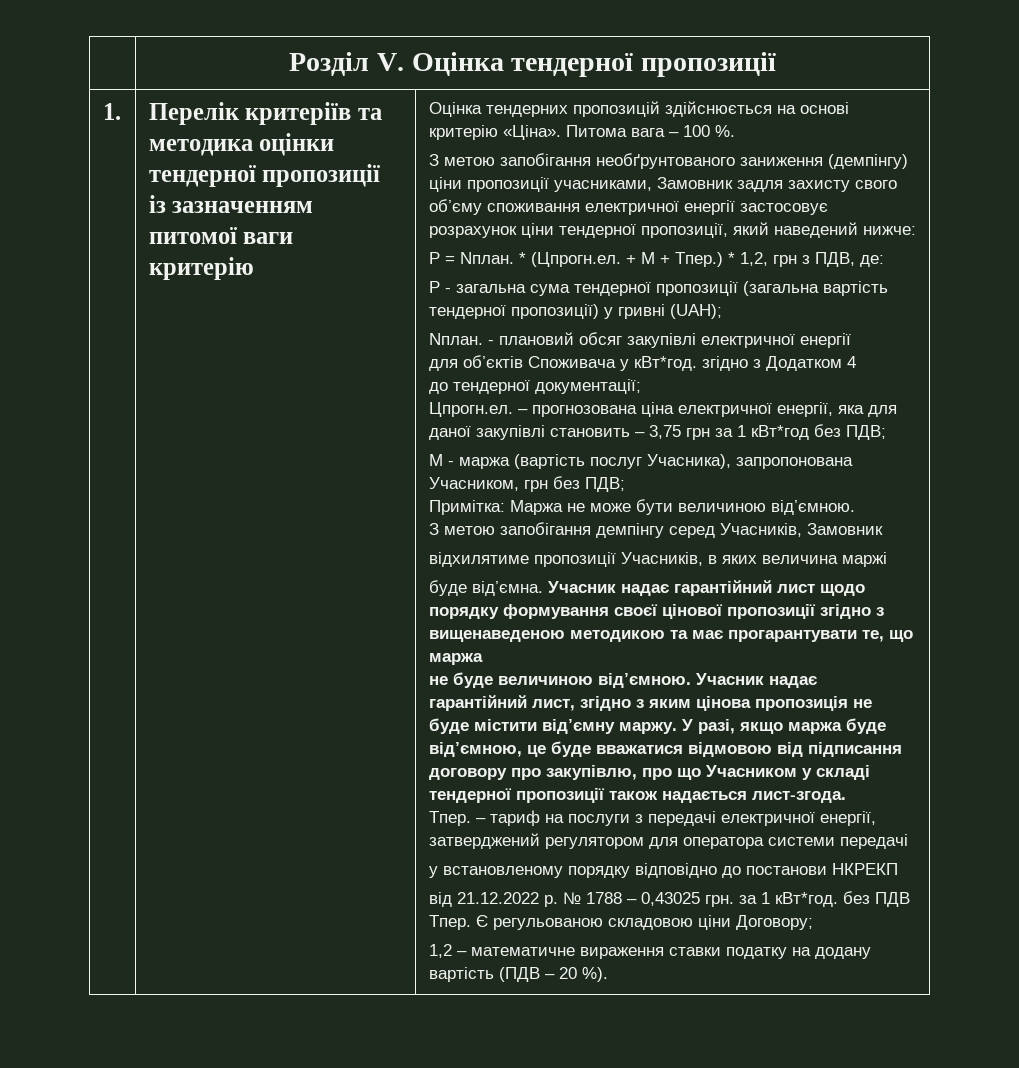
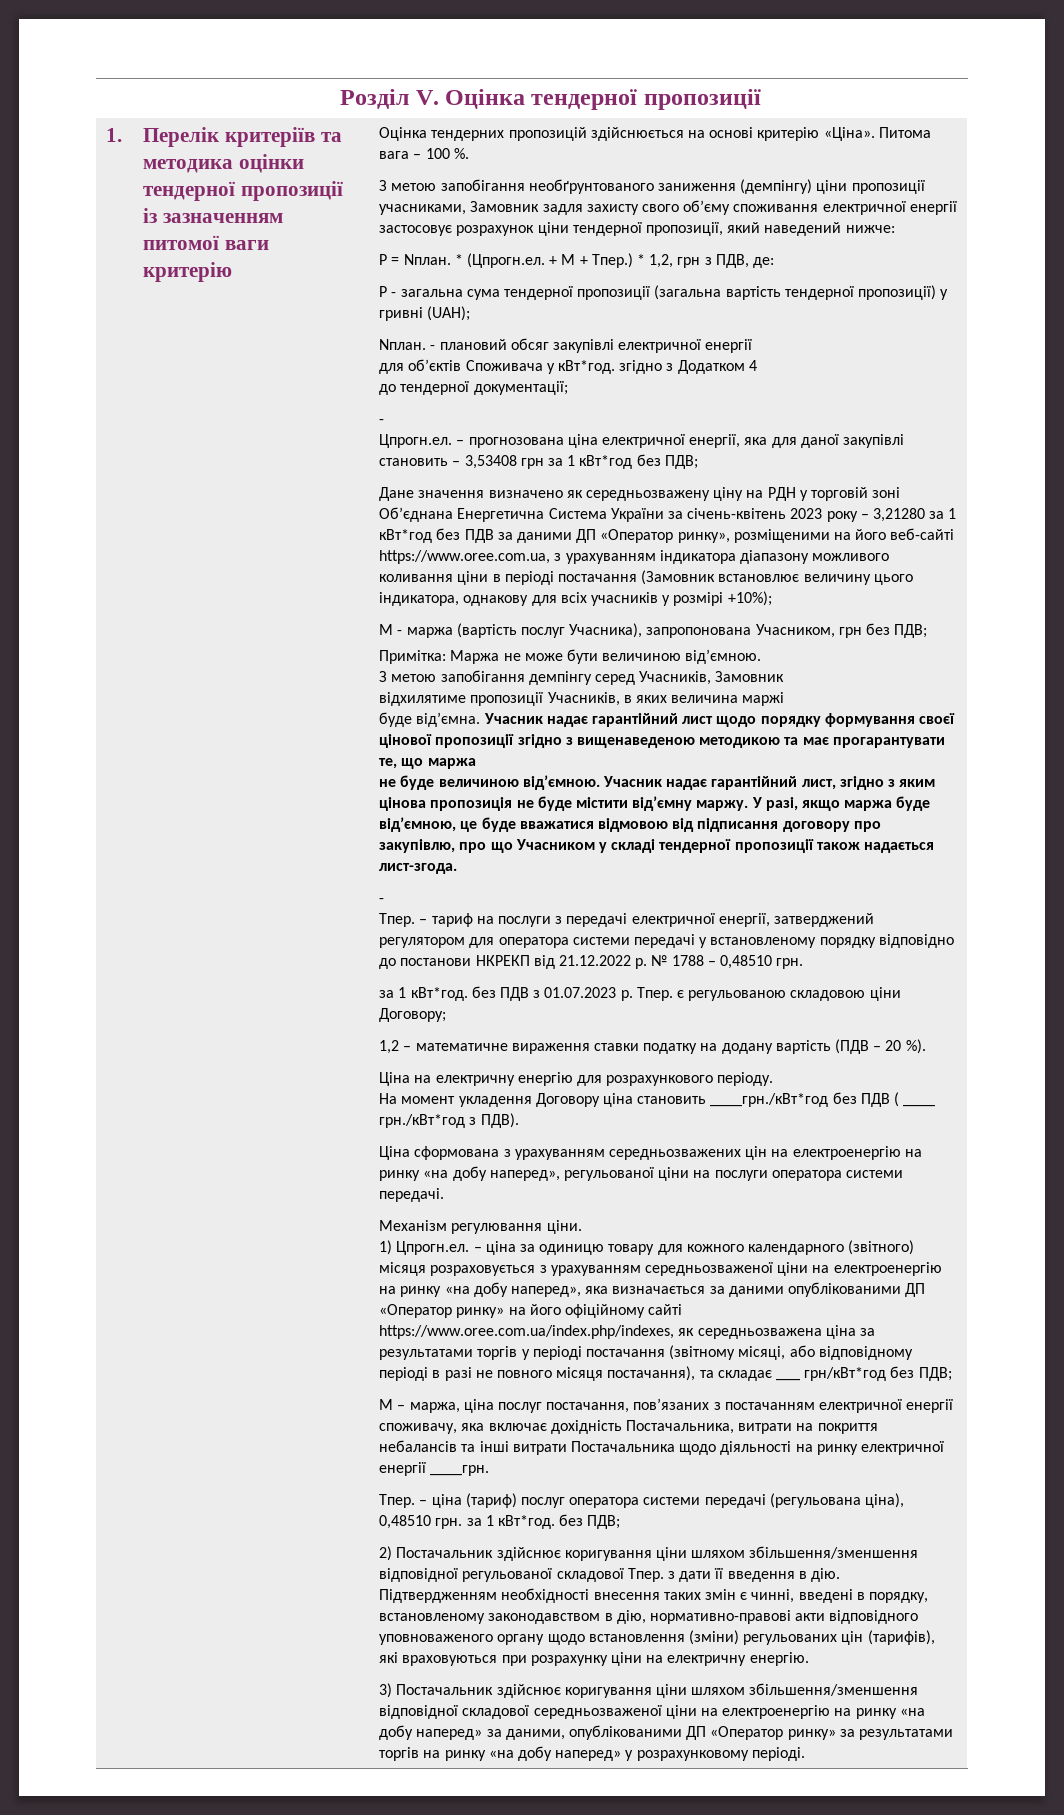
  до тендерної документації;
+ -
- Цпрогн.ел. – прогнозована ціна електричної енергії, яка для даної закупівлі становить – 3,75 грн за 1 кВт*год без ПДВ;
+ Цпрогн.ел. – прогнозована ціна електричної енергії, яка для даної закупівлі становить – 3,53408 грн за 1 кВт*год без ПДВ;
+ Дане значення визначено як середньозважену ціну на РДН у торговій зоні Об’єднана Енергетична Система України за січень-квітень 2023 року – 3,21280 за 1 кВт*год без ПДВ за даними ДП «Оператор ринку», розміщеними на його веб-сайті https://www.oree.com.ua, з урахуванням індикатора діапазону можливого коливання ціни в періоді постачання (Замовник встановлює величину цього індикатора, однакову для всіх учасників у розмірі +10%);
  У разі, якщо маржа буде від’ємною, це буде вважатися відмовою від підписання договору про закупівлю, про що Учасником у складі тендерної пропозиції також надається лист-згода.
+ -
- – тариф на послуги з передачі електричної енергії, затверджений регулятором для оператора системи передачі
- у встановленому порядку відповідно до постанови НКРЕКП
- від 21.12.2022 р.
+ – тариф на послуги з передачі електричної енергії, затверджений регулятором для оператора системи передачі у встановленому порядку відповідно до постанови НКРЕКП від 21.12.2022 р.
- № 1788 – 0,43025 грн. за 1 кВт*год. без ПДВ Тпер. Є регульованою складовою ціни Договору;
+ № 1788 – 0,48510 грн.
+ за 1 кВт*год. без ПДВ з 01.07.2023 р. Тпер. є регульованою складовою ціни Договору;
+ Ціна на електричну енергію для розрахункового періоду.
+ На момент укладення Договору ціна становить ____грн./кВт*год без ПДВ ( ____ грн./кВт*год з ПДВ).
+ Ціна сформована з урахуванням середньозважених цін на електроенергію на ринку «на добу наперед», регульованої ціни на послуги оператора системи передачі.
+ Механізм регулювання ціни.
+ 1) Цпрогн.ел. – ціна за одиницю товару для кожного календарного (звітного) місяця розраховується з урахуванням середньозваженої ціни на електроенергію на ринку «на добу наперед», яка визначається за даними опублікованими ДП «Оператор ринку» на його офіційному сайті https://www.oree.com.ua/index.php/indexes, як середньозважена ціна за результатами торгів у періоді постачання (звітному місяці, або відповідному періоді в разі не повного місяця постачання), та складає ___ грн/кВт*год без ПДВ;
+ М – маржа, ціна послуг постачання, пов’язаних з постачанням електричної енергії споживачу, яка включає дохідність Постачальника, витрати на покриття небалансів та інші витрати Постачальника щодо діяльності на ринку електричної енергії ____грн.
+ Тпер. – ціна (тариф) послуг оператора системи передачі (регульована ціна), 0,48510 грн. за 1 кВт*год. без ПДВ;
+ 2) Постачальник здійснює коригування ціни шляхом збільшення/зменшення відповідної регульованої складової Тпер. з дати її введення в дію. Підтвердженням необхідності внесення таких змін є чинні, введені в порядку, встановленому законодавством в дію, нормативно-правові акти відповідного уповноваженого органу щодо встановлення (зміни) регульованих цін (тарифів), які враховуються при розрахунку ціни на електричну енергію.
+ 3) Постачальник здійснює коригування ціни шляхом збільшення/зменшення відповідної складової середньозваженої ціни на електроенергію на ринку «на добу наперед» за даними, опублікованими ДП «Оператор ринку» за результатами торгів на ринку «на добу наперед» у розрахунковому періоді.

